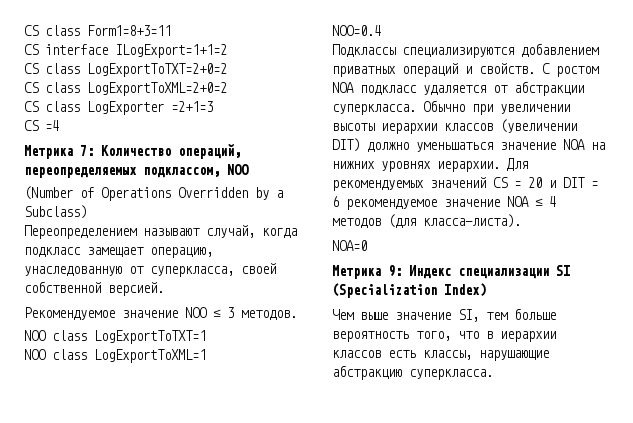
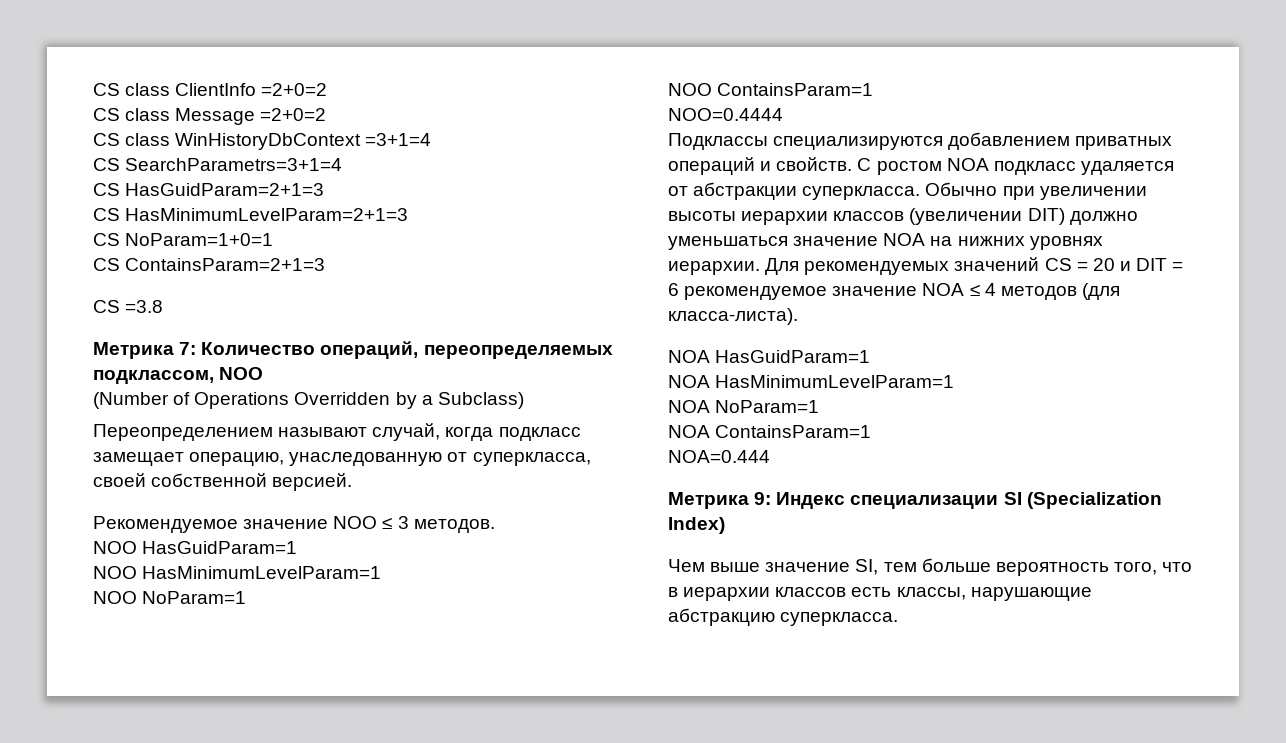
- CS class Form1=8+3=11
- CS interface ILogExport=1+1=2
- CS class LogExportToTXT=2+0=2
- CS class LogExportToXML=2+0=2
- CS class LogExporter =2+1=3
- CS =4
+ CS class ClientInfo =2+0=2
+ CS class Message =2+0=2
+ CS class WinHistoryDbContext =3+1=4
+ CS SearchParametrs=3+1=4
+ CS HasGuidParam=2+1=3
+ CS HasMinimumLevelParam=2+1=3
+ CS NoParam=1+0=1
+ CS ContainsParam=2+1=3
+ CS =3.8
- NOO class LogExportToTXT=1
- NOO class LogExportToXML=1
- NOO=0.4
+ NOO HasGuidParam=1
+ NOO HasMinimumLevelParam=1
+ NOO NoParam=1
+ NOO ContainsParam=1
+ NOO=0.4444
- NOA=0
+ NOA HasGuidParam=1
+ NOA HasMinimumLevelParam=1
+ NOA NoParam=1
+ NOA ContainsParam=1
+ NOA=0.444

